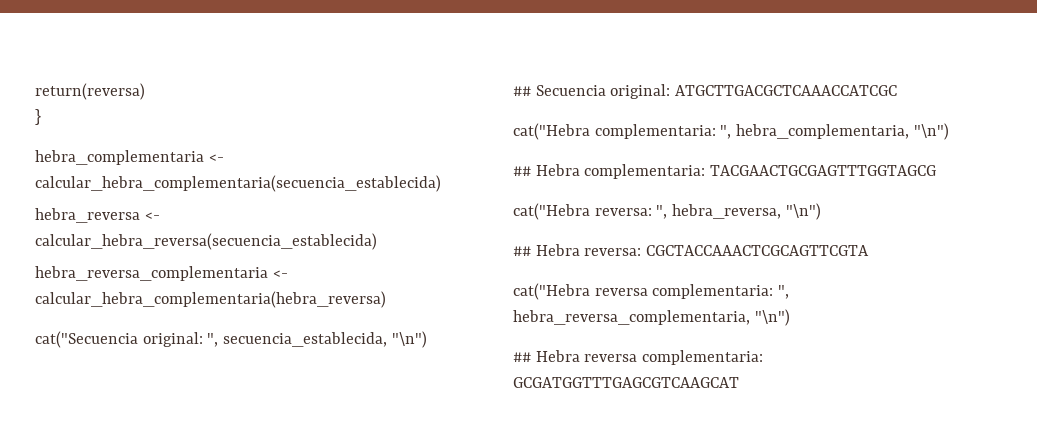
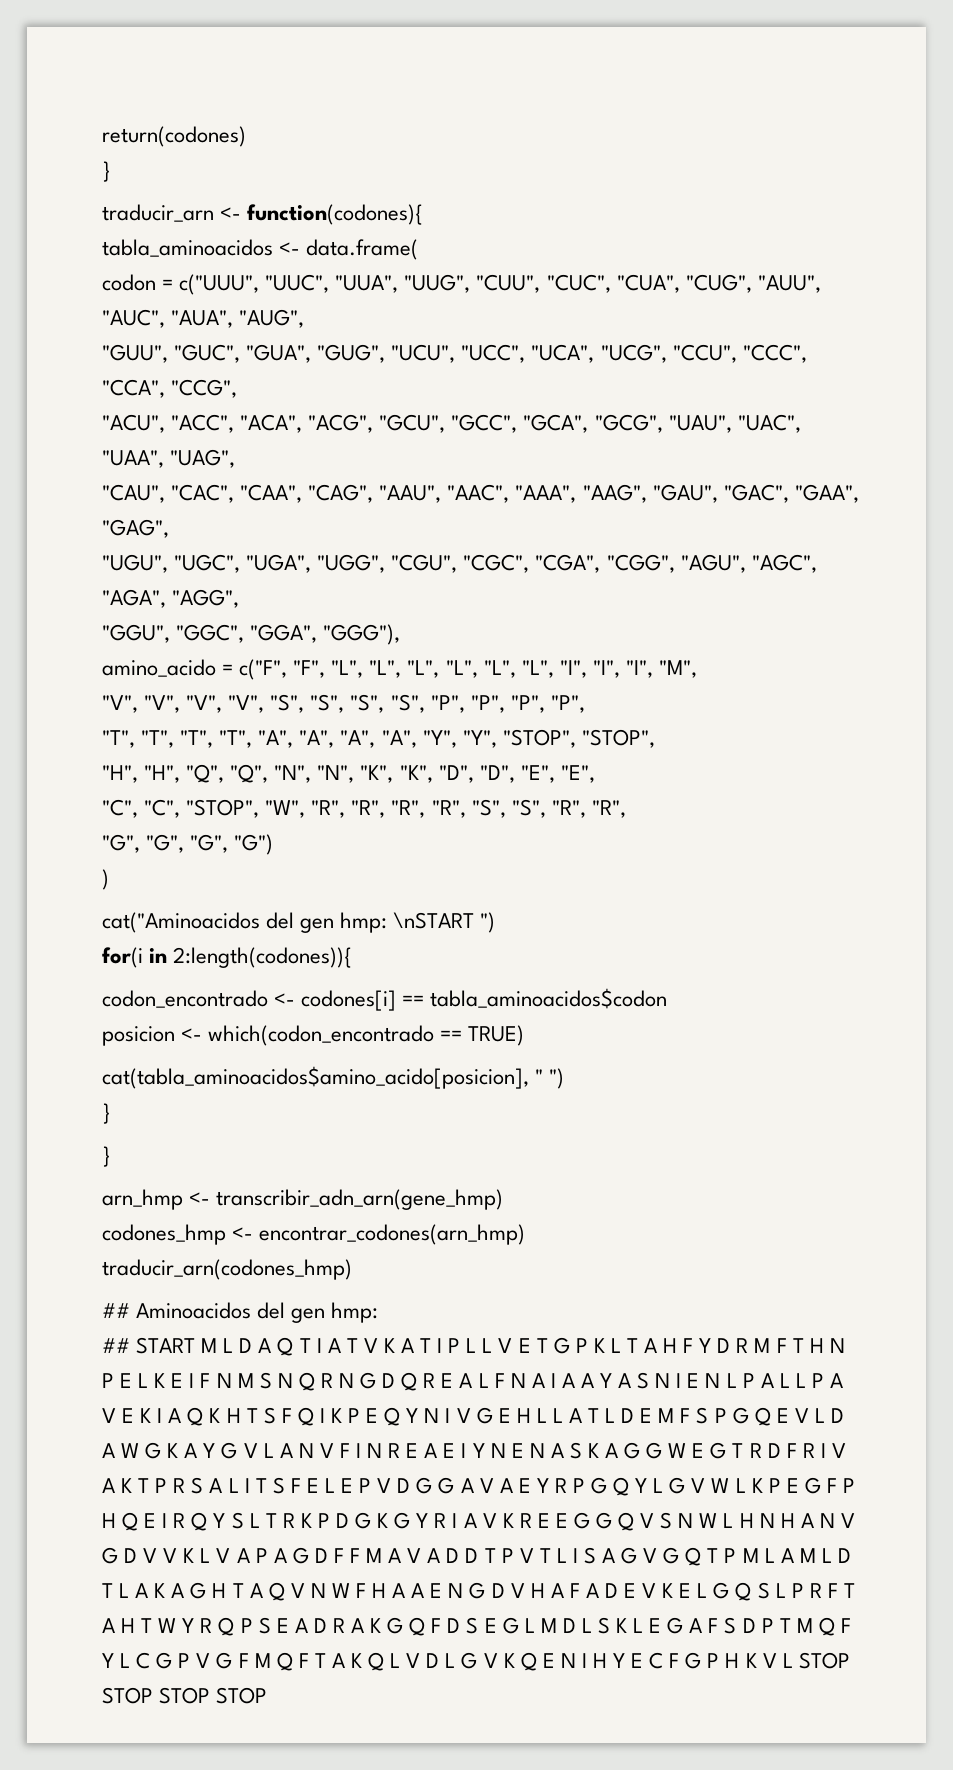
- return(reversa)
+ return(codones)
  }
- hebra_complementaria <- calcular_hebra_complementaria(secuencia_establecida)
- hebra_reversa <- calcular_hebra_reversa(secuencia_establecida)
- hebra_reversa_complementaria <- calcular_hebra_complementaria(hebra_reversa)
- cat("Secuencia original: ", secuencia_establecida, "\n")
- ## Secuencia original: ATGCTTGACGCTCAAACCATCGC
- cat("Hebra complementaria: ", hebra_complementaria, "\n")
- ## Hebra complementaria: TACGAACTGCGAGTTTGGTAGCG
- cat("Hebra reversa: ", hebra_reversa, "\n")
- ## Hebra reversa: CGCTACCAAACTCGCAGTTCGTA
- cat("Hebra reversa complementaria: ", hebra_reversa_complementaria, "\n")
- ## Hebra reversa complementaria: GCGATGGTTTGAGCGTCAAGCAT
+ traducir_arn <- function(codones){
+ tabla_aminoacidos <- data.frame(
+ codon = c("UUU", "UUC", "UUA", "UUG", "CUU", "CUC", "CUA", "CUG", "AUU", "AUC", "AUA", "AUG",
+ "GUU", "GUC", "GUA", "GUG", "UCU", "UCC", "UCA", "UCG", "CCU", "CCC", "CCA", "CCG",
+ "ACU", "ACC", "ACA", "ACG", "GCU", "GCC", "GCA", "GCG", "UAU", "UAC", "UAA", "UAG",
+ "CAU", "CAC", "CAA", "CAG", "AAU", "AAC", "AAA", "AAG", "GAU", "GAC", "GAA", "GAG",
+ "UGU", "UGC", "UGA", "UGG", "CGU", "CGC", "CGA", "CGG", "AGU", "AGC", "AGA", "AGG",
+ "GGU", "GGC", "GGA", "GGG"),
+ amino_acido = c("F", "F", "L", "L", "L", "L", "L", "L", "I", "I", "I", "M",
+ "V", "V", "V", "V", "S", "S", "S", "S", "P", "P", "P", "P",
+ "T", "T", "T", "T", "A", "A", "A", "A", "Y", "Y", "STOP", "STOP",
+ "H", "H", "Q", "Q", "N", "N", "K", "K", "D", "D", "E", "E",
+ "C", "C", "STOP", "W", "R", "R", "R", "R", "S", "S", "R", "R",
+ "G", "G", "G", "G")
+ )
+ cat("Aminoacidos del gen hmp: \nSTART ")
+ for(i in 2:length(codones)){
+ codon_encontrado <- codones[i] == tabla_aminoacidos$codon
+ posicion <- which(codon_encontrado == TRUE)
+ cat(tabla_aminoacidos$amino_acido[posicion], " ")
+ }
+ }
+ arn_hmp <- transcribir_adn_arn(gene_hmp)
+ codones_hmp <- encontrar_codones(arn_hmp)
+ traducir_arn(codones_hmp)
+ ## Aminoacidos del gen hmp:
+ ## START M L D A Q T I A T V K A T I P L L V E T G P K L T A H F Y D R M F T H N P E L K E I F N M S N Q R N G D Q R E A L F N A I A A Y A S N I E N L P A L L P A V E K I A Q K H T S F Q I K P E Q Y N I V G E H L L A T L D E M F S P G Q E V L D A W G K A Y G V L A N V F I N R E A E I Y N E N A S K A G G W E G T R D F R I V A K T P R S A L I T S F E L E P V D G G A V A E Y R P G Q Y L G V W L K P E G F P H Q E I R Q Y S L T R K P D G K G Y R I A V K R E E G G Q V S N W L H N H A N V G D V V K L V A P A G D F F M A V A D D T P V T L I S A G V G Q T P M L A M L D T L A K A G H T A Q V N W F H A A E N G D V H A F A D E V K E L G Q S L P R F T A H T W Y R Q P S E A D R A K G Q F D S E G L M D L S K L E G A F S D P T M Q F Y L C G P V G F M Q F T A K Q L V D L G V K Q E N I H Y E C F G P H K V L STOP STOP STOP STOP

